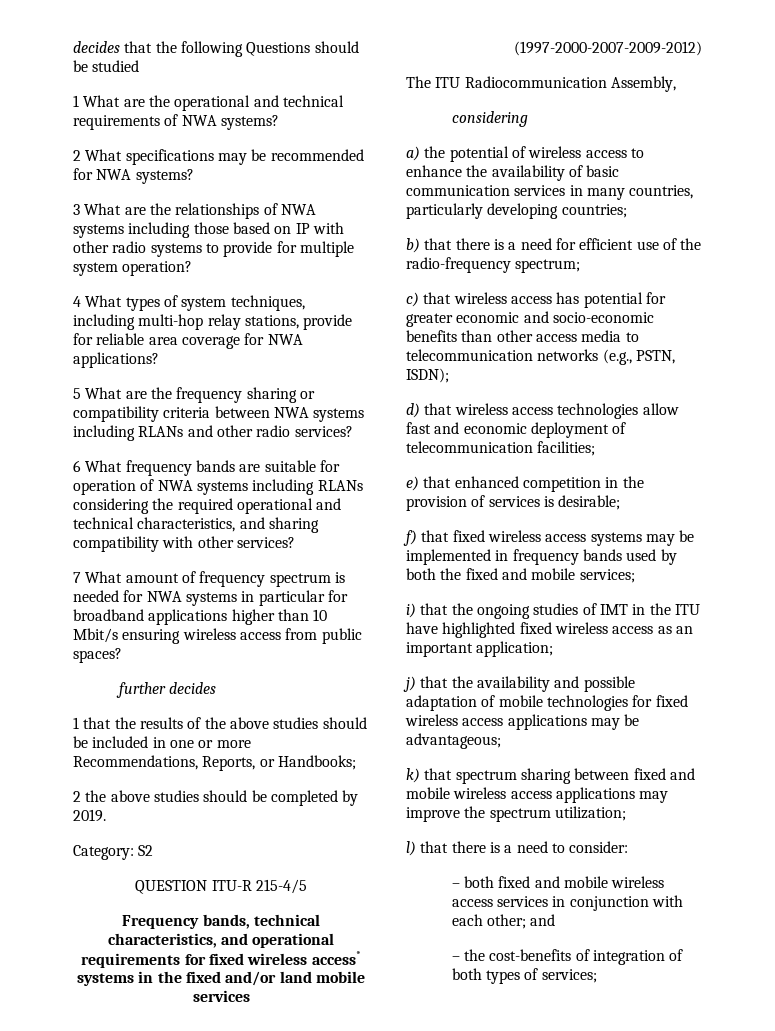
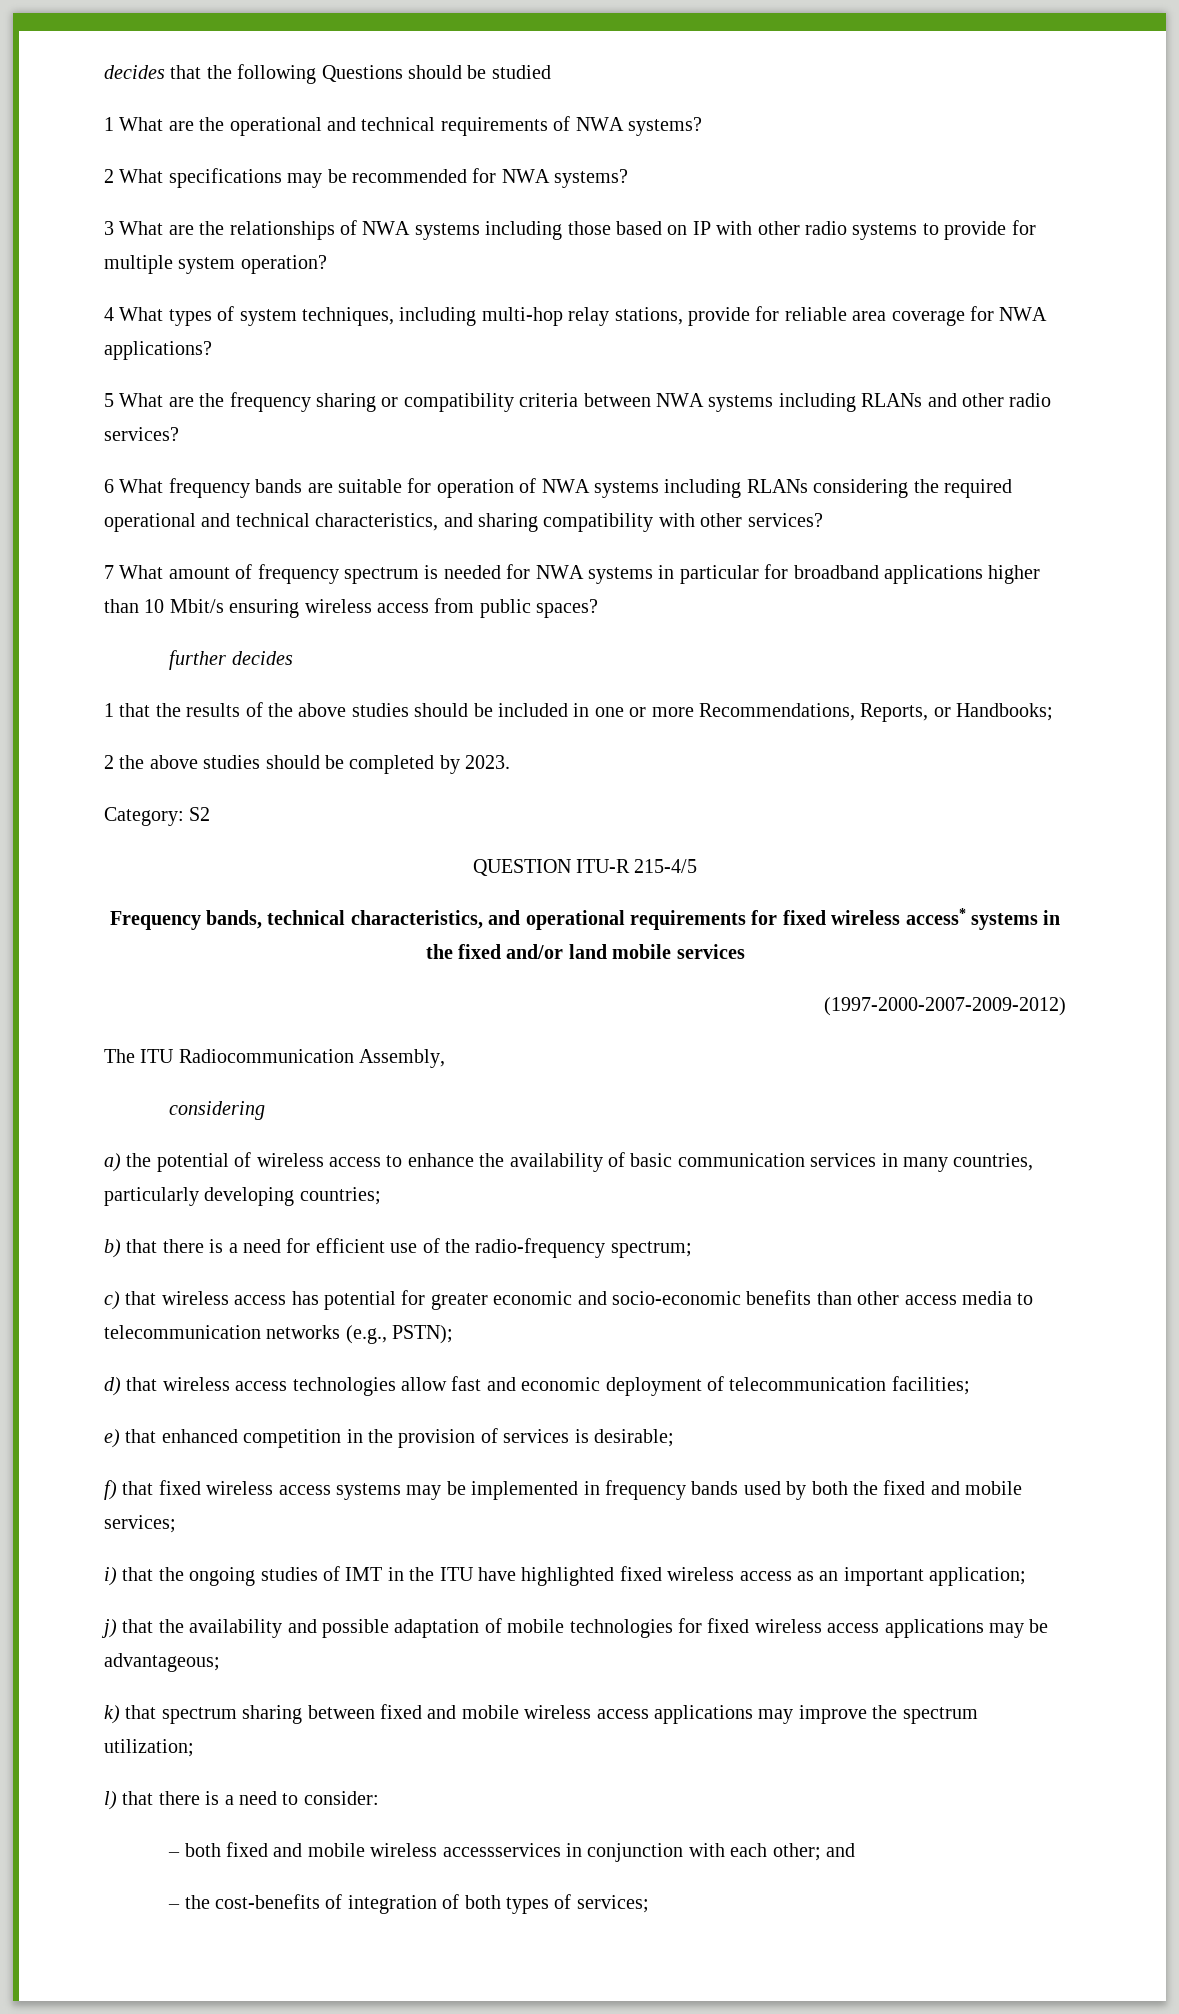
- 2 the above studies should be completed by 2019.
+ 2 the above studies should be completed by 2023.
- c) that wireless access has potential for greater economic and socio-economic benefits than other access media to telecommunication networks (e.g., PSTN, ISDN);
+ c) that wireless access has potential for greater economic and socio-economic benefits than other access media to telecommunication networks (e.g., PSTN);
- – both fixed and mobile wireless access services in conjunction with each other; and
+ – both fixed and mobile wireless accessservices in conjunction with each other; and

